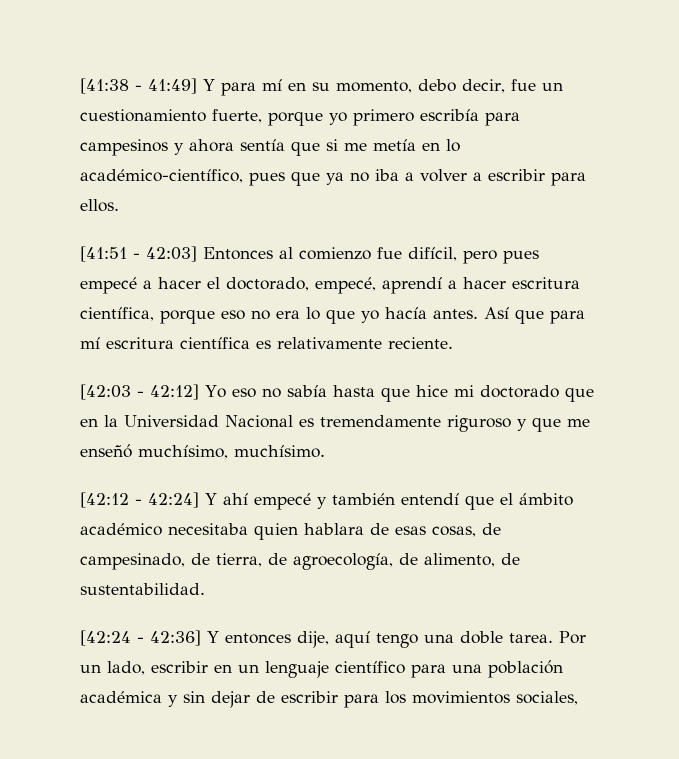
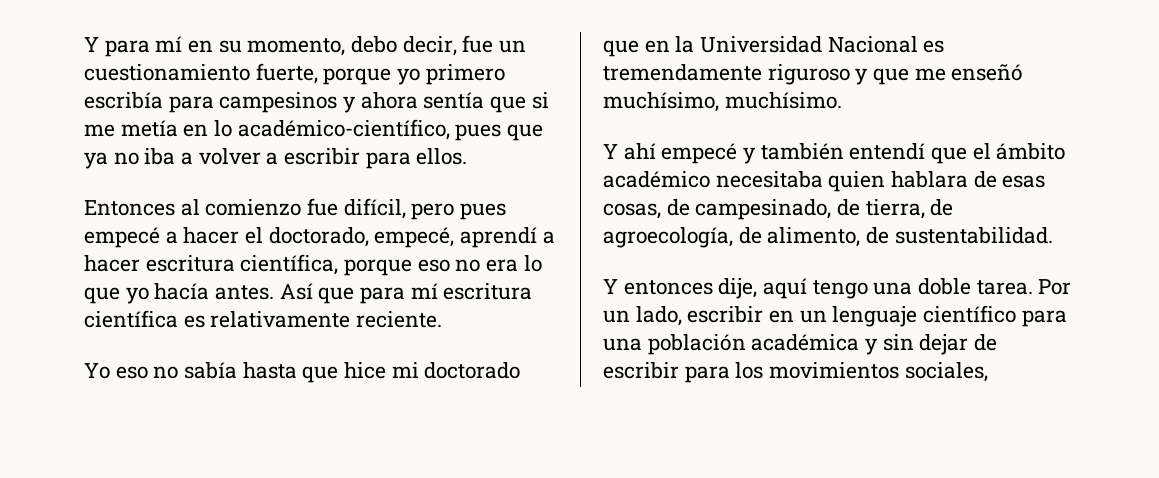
- [41:38 - 41:49] Y para mí en su momento, debo decir, fue un cuestionamiento fuerte, porque yo primero escribía para campesinos y ahora sentía que si me metía en lo académico-científico, pues que ya no iba a volver a escribir para ellos.
+ Y para mí en su momento, debo decir, fue un cuestionamiento fuerte, porque yo primero escribía para campesinos y ahora sentía que si me metía en lo académico-científico, pues que ya no iba a volver a escribir para ellos.
- [41:51 - 42:03] Entonces al comienzo fue difícil, pero pues empecé a hacer el doctorado, empecé, aprendí a hacer escritura científica, porque eso no era lo que yo hacía antes.
+ Entonces al comienzo fue difícil, pero pues empecé a hacer el doctorado, empecé, aprendí a hacer escritura científica, porque eso no era lo que yo hacía antes.
- [42:03 - 42:12] Yo eso no sabía hasta que hice mi doctorado que en la Universidad Nacional es tremendamente riguroso y que me enseñó muchísimo, muchísimo.
+ Yo eso no sabía hasta que hice mi doctorado que en la Universidad Nacional es tremendamente riguroso y que me enseñó muchísimo, muchísimo.
- [42:12 - 42:24] Y ahí empecé y también entendí que el ámbito académico necesitaba quien hablara de esas cosas, de campesinado, de tierra, de agroecología, de alimento, de sustentabilidad.
+ Y ahí empecé y también entendí que el ámbito académico necesitaba quien hablara de esas cosas, de campesinado, de tierra, de agroecología, de alimento, de sustentabilidad.
- [42:24 - 42:36] Y entonces dije, aquí tengo una doble tarea.
+ Y entonces dije, aquí tengo una doble tarea.

